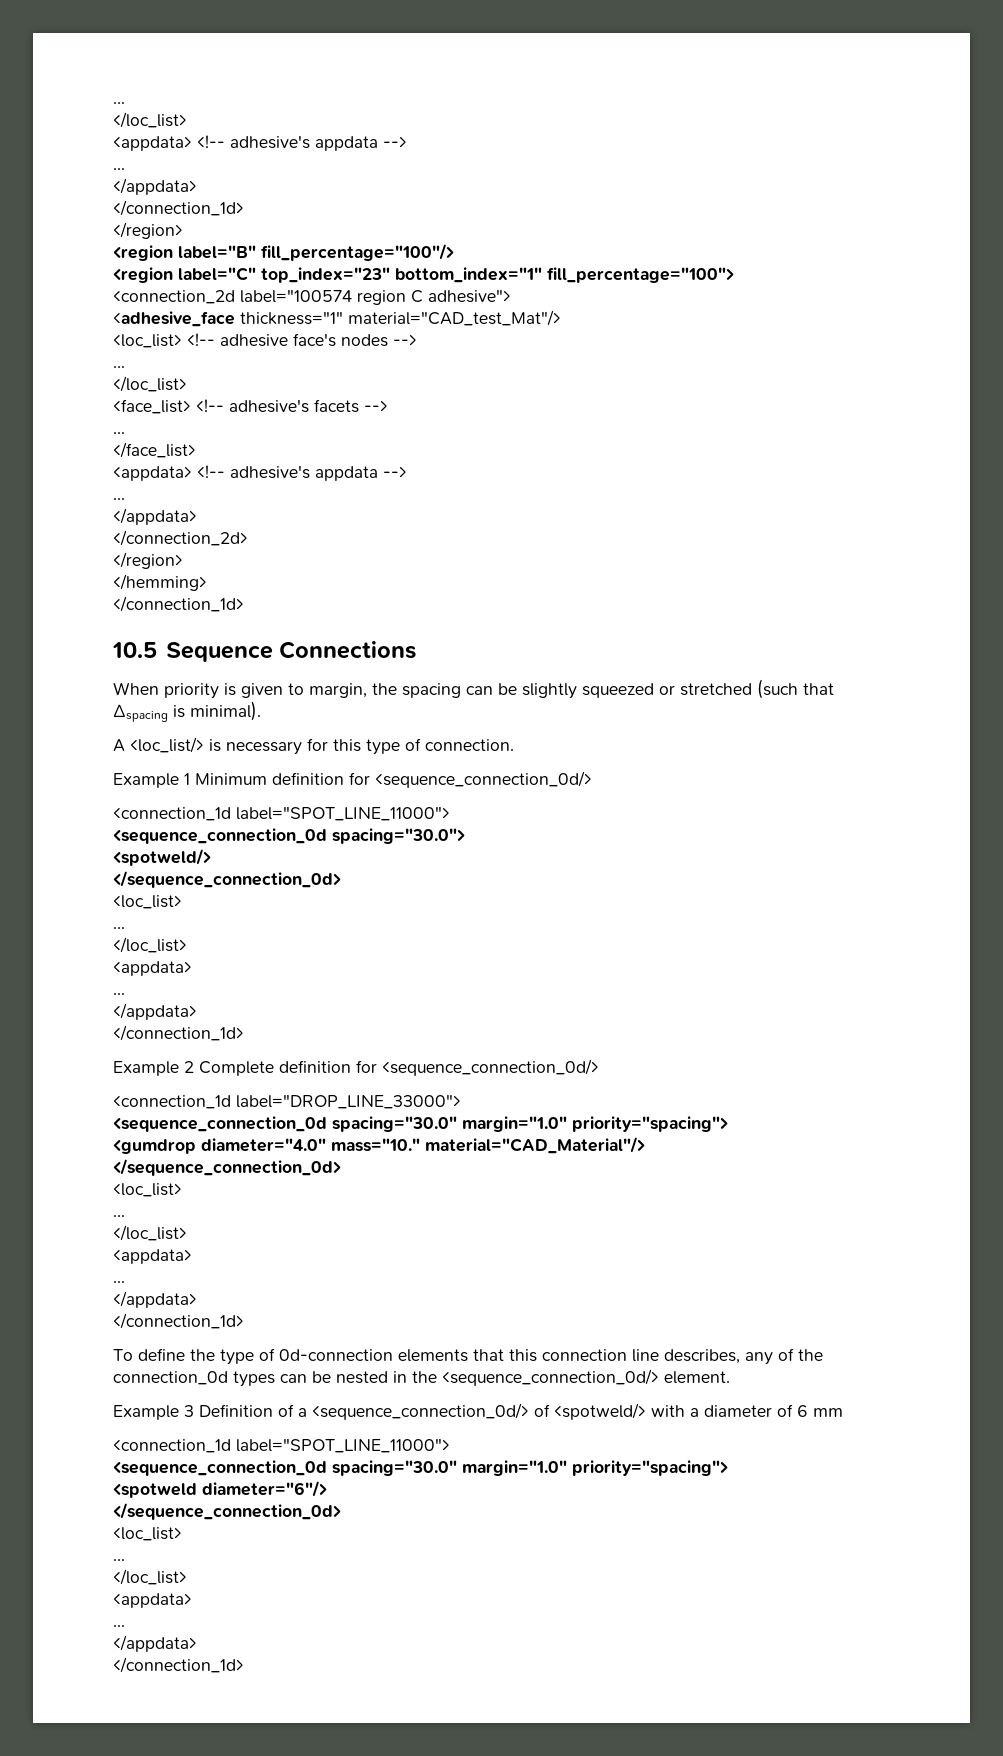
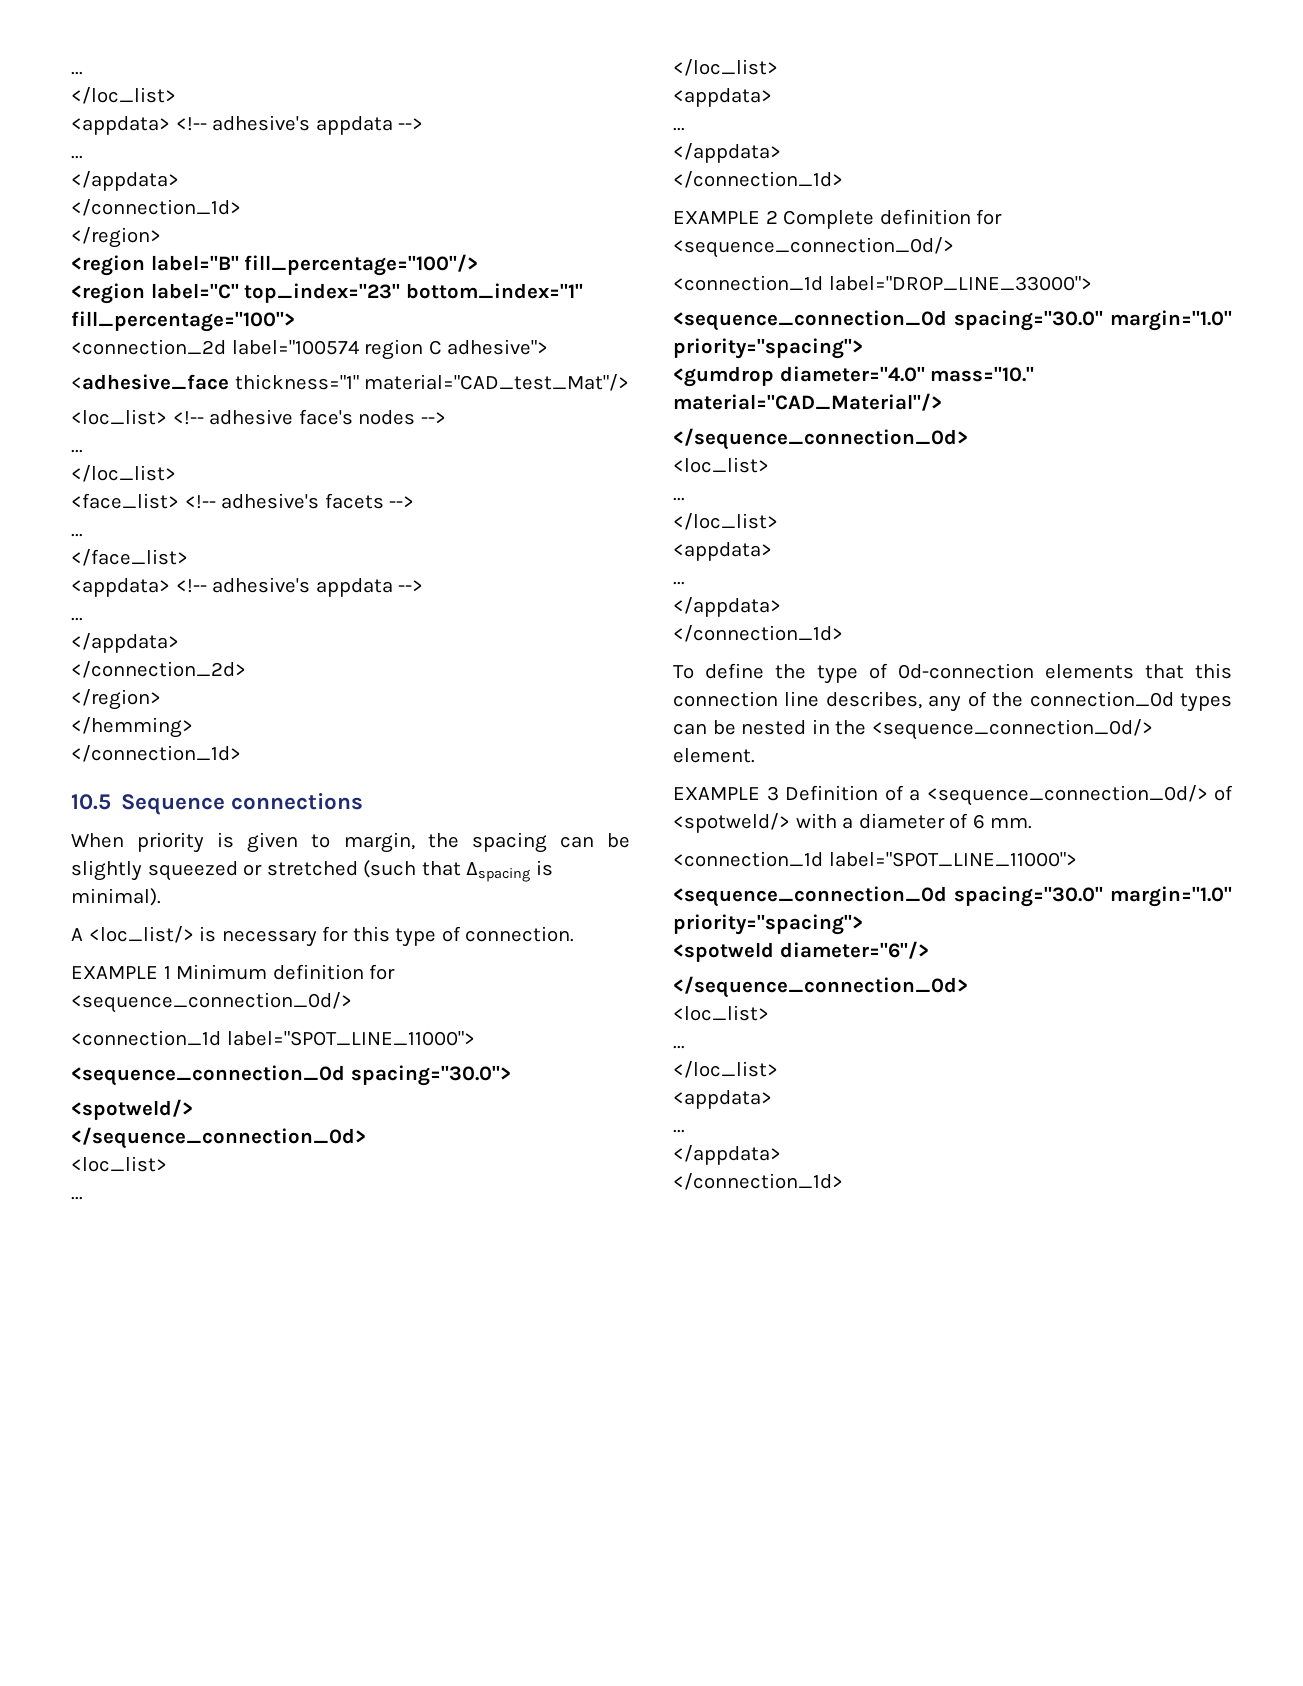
- 10.5 Sequence Connections
+ 10.5 Sequence connections
- Example 1 Minimum definition for <sequence_connection_0d/>
+ EXAMPLE 1 Minimum definition for <sequence_connection_0d/>
- Example 2 Complete definition for <sequence_connection_0d/>
+ EXAMPLE 2 Complete definition for <sequence_connection_0d/>
- Example 3 Definition of a <sequence_connection_0d/> of <spotweld/> with a diameter of 6 mm
+ EXAMPLE 3 Definition of a <sequence_connection_0d/> of <spotweld/> with a diameter of 6 mm.

